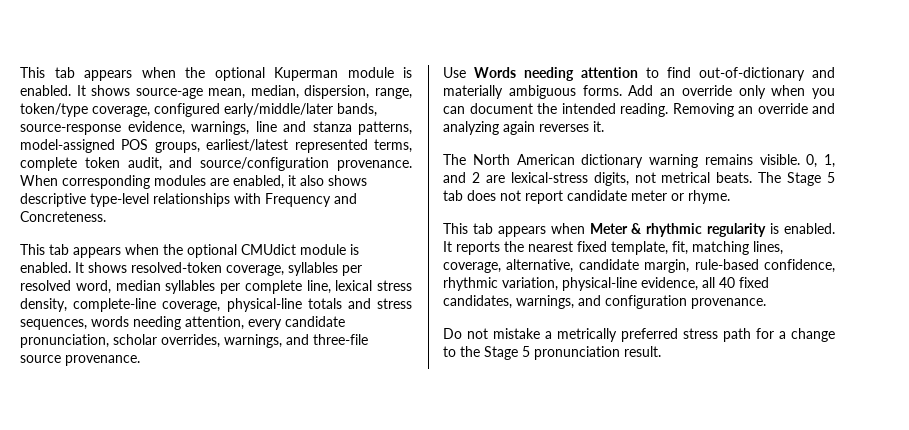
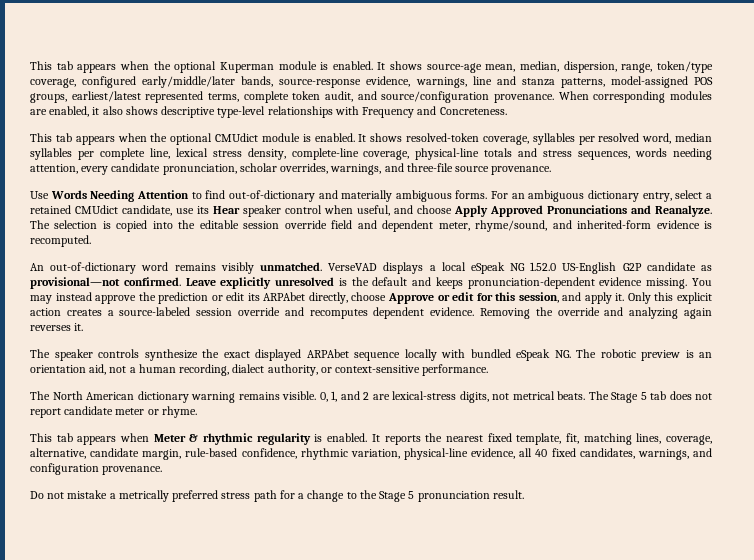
- Use Words needing attention to find out-of-dictionary and materially ambiguous forms.
+ Use Words Needing Attention to find out-of-dictionary and materially ambiguous forms.
- Add an override only when you can document the intended reading. Removing an override and analyzing again reverses it.
+ For an ambiguous dictionary entry, select a retained CMUdict candidate, use its Hear speaker control when useful, and choose Apply Approved Pronunciations and Reanalyze. The selection is copied into the editable session override field and dependent meter, rhyme/sound, and inherited-form evidence is recomputed.
+ An out-of-dictionary word remains visibly unmatched. VerseVAD displays a local eSpeak NG 1.52.0 US-English G2P candidate as provisional—not confirmed. Leave explicitly unresolved is the default and keeps pronunciation-dependent evidence missing. You may instead approve the prediction or edit its ARPAbet directly, choose Approve or edit for this session, and apply it. Only this explicit action creates a source-labeled session override and recomputes dependent evidence. Removing the override and analyzing again reverses it.
+ The speaker controls synthesize the exact displayed ARPAbet sequence locally with bundled eSpeak NG. The robotic preview is an orientation aid, not a human recording, dialect authority, or context-sensitive performance.

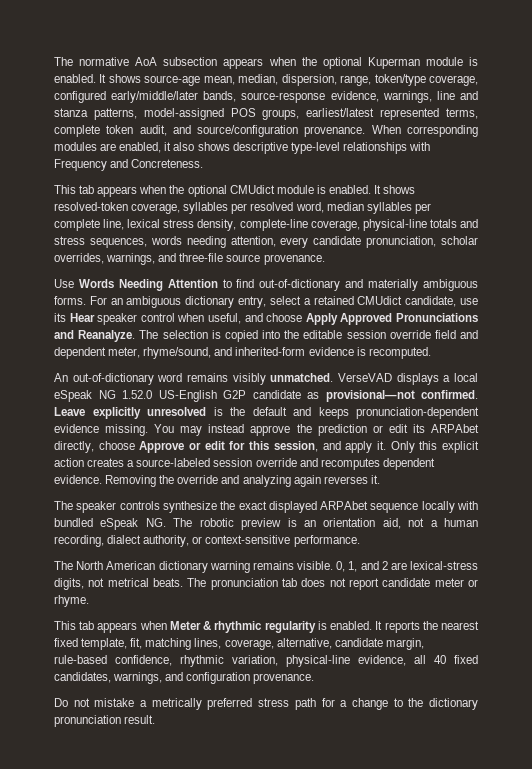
- This tab appears when the optional Kuperman module is enabled.
+ The normative AoA subsection appears when the optional Kuperman module is enabled.
- The Stage 5 tab does not report candidate meter or rhyme.
+ The pronunciation tab does not report candidate meter or rhyme.
- Do not mistake a metrically preferred stress path for a change to the Stage 5 pronunciation result.
+ Do not mistake a metrically preferred stress path for a change to the dictionary pronunciation result.

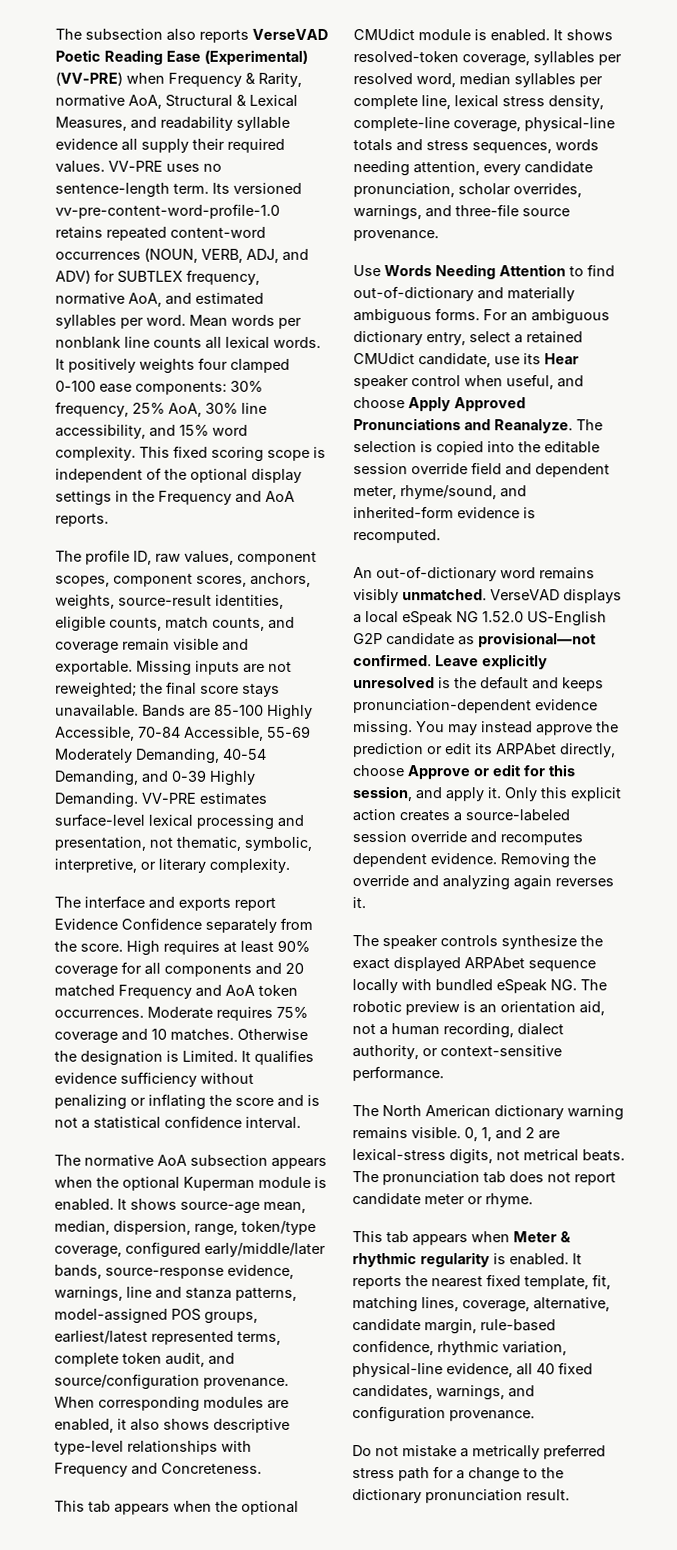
+ The subsection also reports VerseVAD Poetic Reading Ease (Experimental) (VV-PRE) when Frequency & Rarity, normative AoA, Structural & Lexical Measures, and readability syllable evidence all supply their required values. VV-PRE uses no sentence-length term. Its versioned vv-pre-content-word-profile-1.0 retains repeated content-word occurrences (NOUN, VERB, ADJ, and ADV) for SUBTLEX frequency, normative AoA, and estimated syllables per word. Mean words per nonblank line counts all lexical words. It positively weights four clamped 0-100 ease components: 30% frequency, 25% AoA, 30% line accessibility, and 15% word complexity. This fixed scoring scope is independent of the optional display settings in the Frequency and AoA reports.
+ The profile ID, raw values, component scopes, component scores, anchors, weights, source-result identities, eligible counts, match counts, and coverage remain visible and exportable. Missing inputs are not reweighted; the final score stays unavailable. Bands are 85-100 Highly Accessible, 70-84 Accessible, 55-69 Moderately Demanding, 40-54 Demanding, and 0-39 Highly Demanding. VV-PRE estimates surface-level lexical processing and presentation, not thematic, symbolic, interpretive, or literary complexity.
+ The interface and exports report Evidence Confidence separately from the score. High requires at least 90% coverage for all components and 20 matched Frequency and AoA token occurrences. Moderate requires 75% coverage and 10 matches. Otherwise the designation is Limited. It qualifies evidence sufficiency without penalizing or inflating the score and is not a statistical confidence interval.

